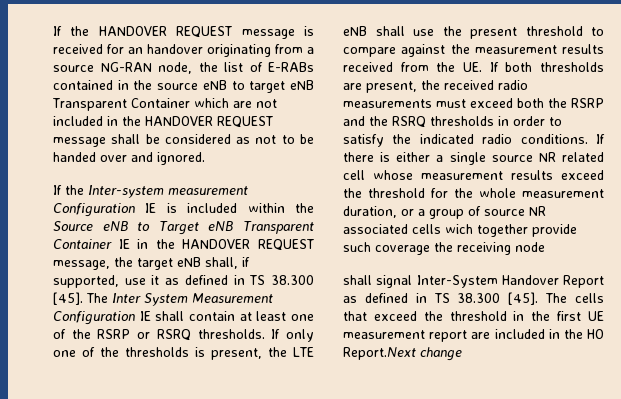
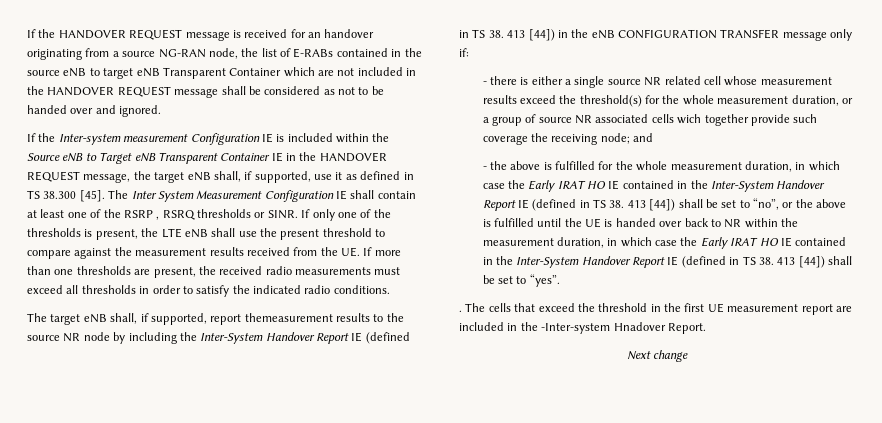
- The Inter System Measurement Configuration IE shall contain at least one of the RSRP or RSRQ thresholds.
+ The Inter System Measurement Configuration IE shall contain at least one of the RSRP , RSRQ thresholds or SINR.
- If only one of the thresholds is present, the LTE eNB shall use the present threshold to compare against the measurement results received from the UE. If both thresholds are present, the received radio measurements must exceed both the RSRP and the RSRQ thresholds in order to satisfy the indicated radio conditions. If there is either a single source NR related cell whose measurement results exceed the threshold for the whole measurement duration, or a group of source NR associated cells wich together provide such coverage the receiving node
- shall signal Inter-System Handover Report as defined in TS 38.300 [45].
+ If only one of the thresholds is present, the LTE eNB shall use the present threshold to compare against the measurement results received from the UE. If more than one thresholds are present, the received radio measurements must exceed all thresholds in order to satisfy the indicated radio conditions.
+ The target eNB shall, if supported, report themeasurement results to the source NR node by including the Inter-System Handover Report IE (defined in TS 38. 413 [44]) in the eNB CONFIGURATION TRANSFER message only if:
+ - there is either a single source NR related cell whose measurement results exceed the threshold(s) for the whole measurement duration, or a group of source NR associated cells wich together provide such coverage the receiving node; and
+ - the above is fulfilled for the whole measurement duration, in which case the Early IRAT HO IE contained in the Inter-System Handover Report IE (defined in TS 38. 413 [44]) shall be set to “no”, or the above is fulfilled until the UE is handed over back to NR within the measurement duration, in which case the Early IRAT HO IE contained in the Inter-System Handover Report IE (defined in TS 38. 413 [44]) shall be set to “yes”.
+ .
- The cells that exceed the threshold in the first UE measurement report are included in the HO Report.Next change
+ The cells that exceed the threshold in the first UE measurement report are included in the -Inter-system Hnadover Report.
+ Next change

